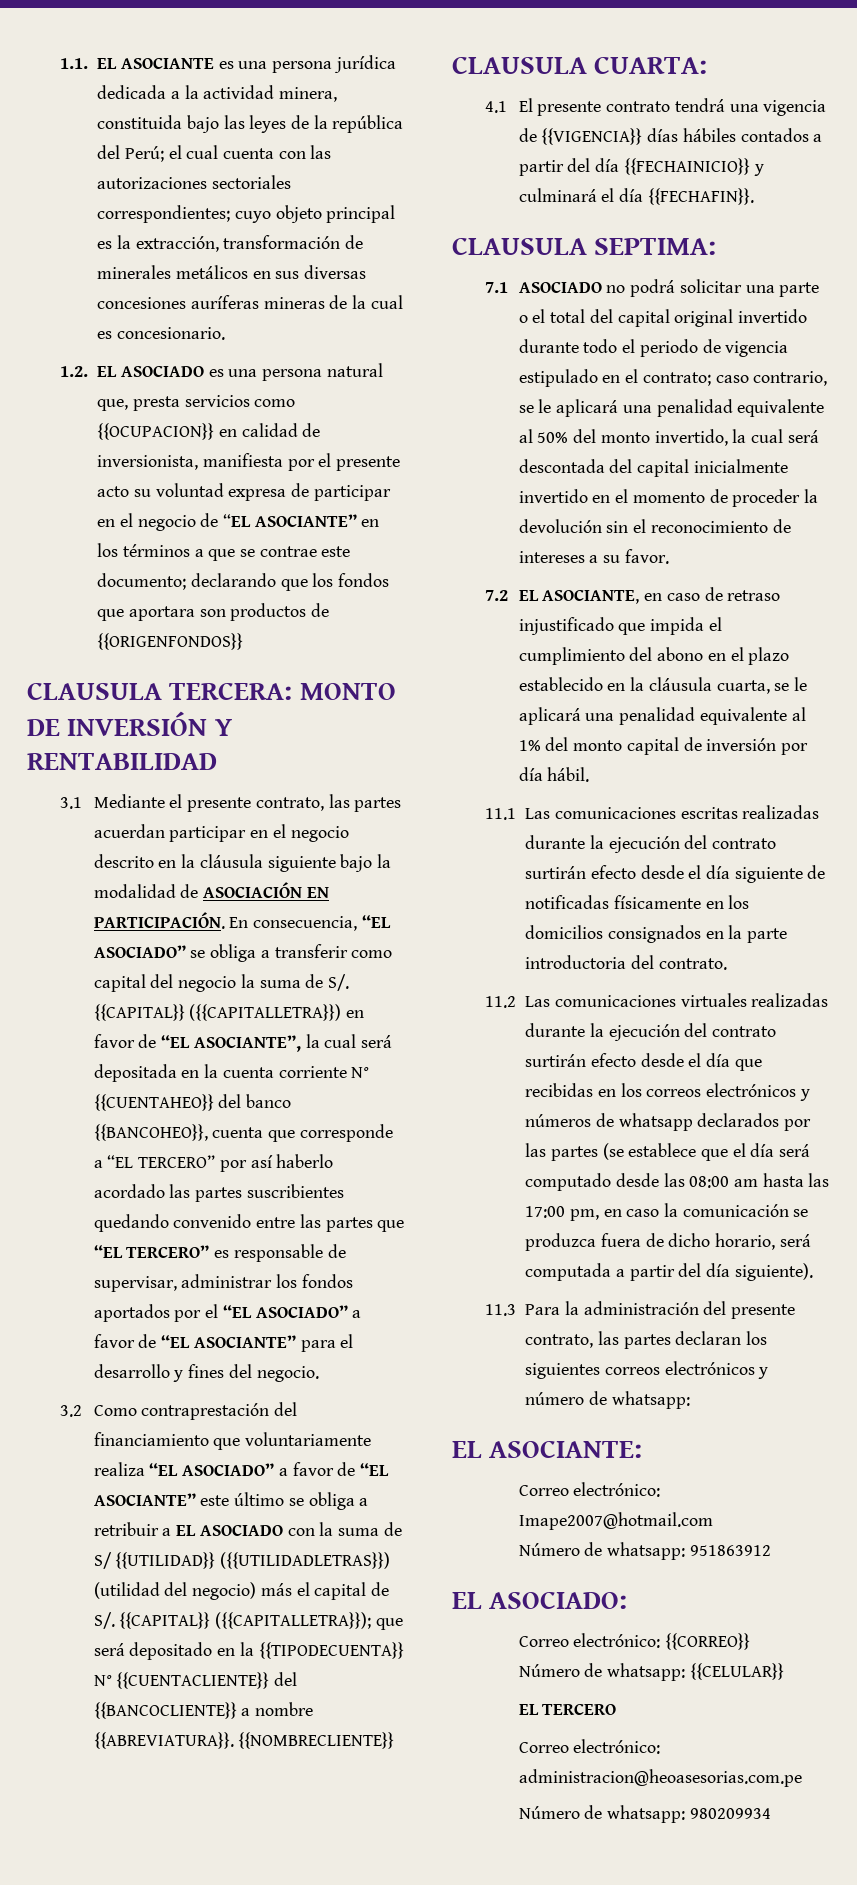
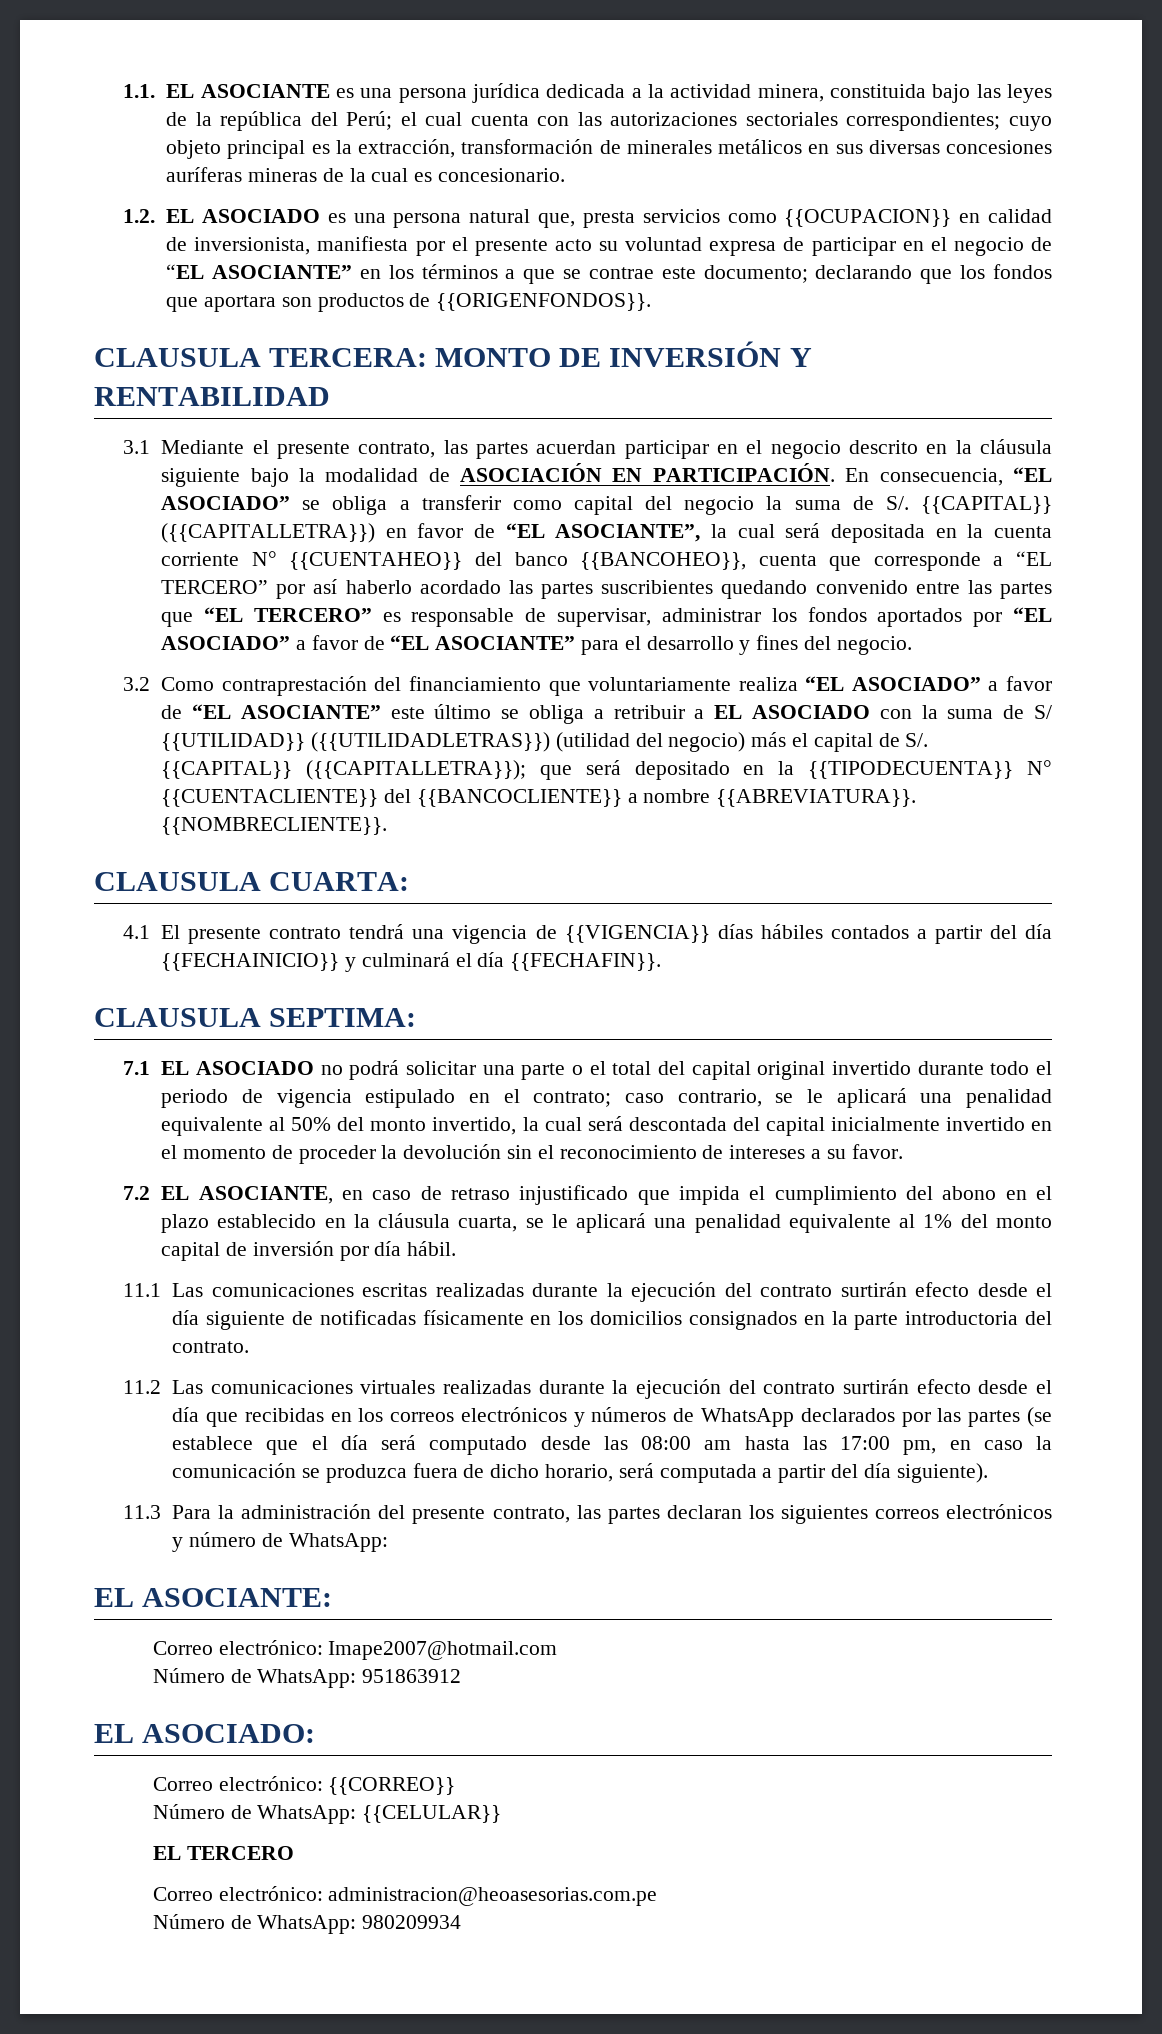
- 1.2. EL ASOCIADO es una persona natural que, presta servicios como {{OCUPACION}} en calidad de inversionista, manifiesta por el presente acto su voluntad expresa de participar en el negocio de “EL ASOCIANTE” en los términos a que se contrae este documento; declarando que los fondos que aportara son productos de {{ORIGENFONDOS}}
+ 1.2. EL ASOCIADO es una persona natural que, presta servicios como {{OCUPACION}} en calidad de inversionista, manifiesta por el presente acto su voluntad expresa de participar en el negocio de “EL ASOCIANTE” en los términos a que se contrae este documento; declarando que los fondos que aportara son productos de {{ORIGENFONDOS}}.
- En consecuencia, “EL ASOCIADO” se obliga a transferir como capital del negocio la suma de S/. {{CAPITAL}} ({{CAPITALLETRA}}) en favor de “EL ASOCIANTE”, la cual será depositada en la cuenta corriente N° {{CUENTAHEO}} del banco {{BANCOHEO}}, cuenta que corresponde a “EL TERCERO” por así haberlo acordado las partes suscribientes quedando convenido entre las partes que “EL TERCERO” es responsable de supervisar, administrar los fondos aportados por el “EL ASOCIADO” a favor de “EL ASOCIANTE” para el desarrollo y fines del negocio.
+ En consecuencia, “EL ASOCIADO” se obliga a transferir como capital del negocio la suma de S/. {{CAPITAL}} ({{CAPITALLETRA}}) en favor de “EL ASOCIANTE”, la cual será depositada en la cuenta corriente N° {{CUENTAHEO}} del banco {{BANCOHEO}}, cuenta que corresponde a “EL TERCERO” por así haberlo acordado las partes suscribientes quedando convenido entre las partes que “EL TERCERO” es responsable de supervisar, administrar los fondos aportados por “EL ASOCIADO” a favor de “EL ASOCIANTE” para el desarrollo y fines del negocio.
- {{NOMBRECLIENTE}}
+ {{NOMBRECLIENTE}}.
- 7.1 ASOCIADO no podrá solicitar una parte o el total del capital original invertido durante todo el periodo de vigencia estipulado en el contrato; caso contrario, se le aplicará una penalidad equivalente al 50% del monto invertido, la cual será descontada del capital inicialmente invertido en el momento de proceder la devolución sin el reconocimiento de intereses a su favor.
+ 7.1 EL ASOCIADO no podrá solicitar una parte o el total del capital original invertido durante todo el periodo de vigencia estipulado en el contrato; caso contrario, se le aplicará una penalidad equivalente al 50% del monto invertido, la cual será descontada del capital inicialmente invertido en el momento de proceder la devolución sin el reconocimiento de intereses a su favor.
- 11.2 Las comunicaciones virtuales realizadas durante la ejecución del contrato surtirán efecto desde el día que recibidas en los correos electrónicos y números de whatsapp declarados por las partes (se establece que el día será computado desde las 08:00 am hasta las 17:00 pm, en caso la comunicación se produzca fuera de dicho horario, será computada a partir del día siguiente).
+ 11.2 Las comunicaciones virtuales realizadas durante la ejecución del contrato surtirán efecto desde el día que recibidas en los correos electrónicos y números de WhatsApp declarados por las partes (se establece que el día será computado desde las 08:00 am hasta las 17:00 pm, en caso la comunicación se produzca fuera de dicho horario, será computada a partir del día siguiente).
- 11.3 Para la administración del presente contrato, las partes declaran los siguientes correos electrónicos y número de whatsapp:
+ 11.3 Para la administración del presente contrato, las partes declaran los siguientes correos electrónicos y número de WhatsApp:
- Número de whatsapp: 951863912
+ Número de WhatsApp: 951863912
- Número de whatsapp: {{CELULAR}}
+ Número de WhatsApp: {{CELULAR}}
- Número de whatsapp: 980209934
+ Número de WhatsApp: 980209934

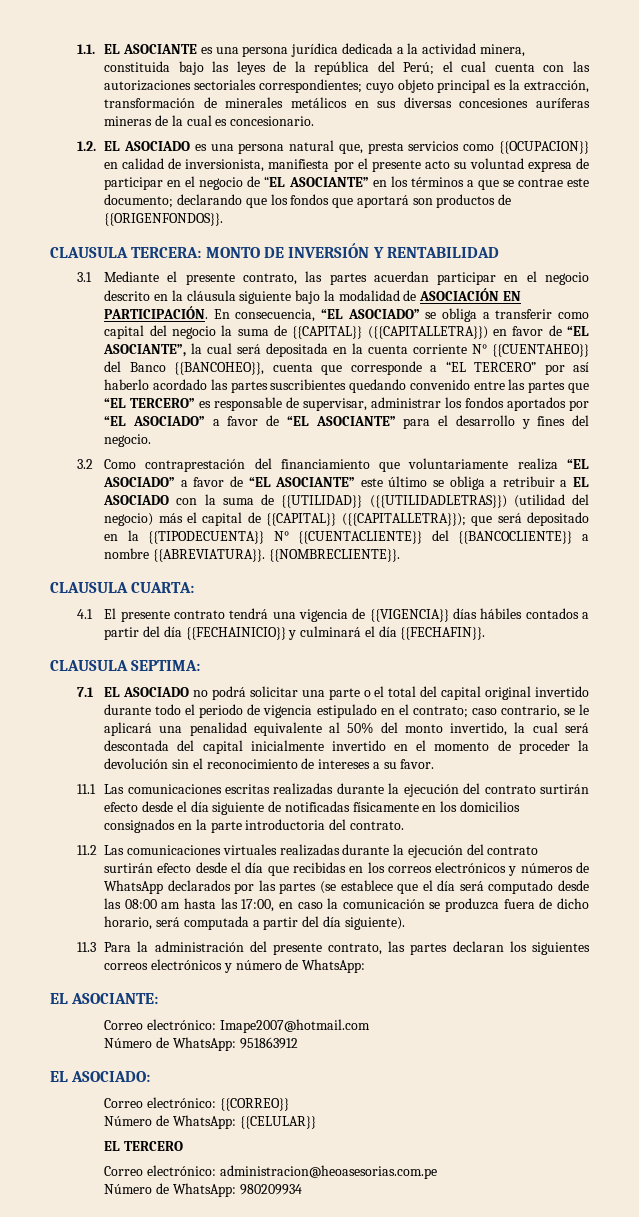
- 1.2. EL ASOCIADO es una persona natural que, presta servicios como {{OCUPACION}} en calidad de inversionista, manifiesta por el presente acto su voluntad expresa de participar en el negocio de “EL ASOCIANTE” en los términos a que se contrae este documento; declarando que los fondos que aportara son productos de {{ORIGENFONDOS}}.
+ 1.2. EL ASOCIADO es una persona natural que, presta servicios como {{OCUPACION}} en calidad de inversionista, manifiesta por el presente acto su voluntad expresa de participar en el negocio de “EL ASOCIANTE” en los términos a que se contrae este documento; declarando que los fondos que aportará son productos de {{ORIGENFONDOS}}.
- En consecuencia, “EL ASOCIADO” se obliga a transferir como capital del negocio la suma de S/. {{CAPITAL}} ({{CAPITALLETRA}}) en favor de “EL ASOCIANTE”, la cual será depositada en la cuenta corriente N° {{CUENTAHEO}} del banco {{BANCOHEO}}, cuenta que corresponde a “EL TERCERO” por así haberlo acordado las partes suscribientes quedando convenido entre las partes que “EL TERCERO” es responsable de supervisar, administrar los fondos aportados por “EL ASOCIADO” a favor de “EL ASOCIANTE” para el desarrollo y fines del negocio.
+ En consecuencia, “EL ASOCIADO” se obliga a transferir como capital del negocio la suma de {{CAPITAL}} ({{CAPITALLETRA}}) en favor de “EL ASOCIANTE”, la cual será depositada en la cuenta corriente N° {{CUENTAHEO}} del Banco {{BANCOHEO}}, cuenta que corresponde a “EL TERCERO” por así haberlo acordado las partes suscribientes quedando convenido entre las partes que “EL TERCERO” es responsable de supervisar, administrar los fondos aportados por “EL ASOCIADO” a favor de “EL ASOCIANTE” para el desarrollo y fines del negocio.
- 3.2 Como contraprestación del financiamiento que voluntariamente realiza “EL ASOCIADO” a favor de “EL ASOCIANTE” este último se obliga a retribuir a EL ASOCIADO con la suma de S/ {{UTILIDAD}} ({{UTILIDADLETRAS}}) (utilidad del negocio) más el capital de S/. {{CAPITAL}} ({{CAPITALLETRA}}); que será depositado en la {{TIPODECUENTA}} N° {{CUENTACLIENTE}} del {{BANCOCLIENTE}} a nombre {{ABREVIATURA}}.
+ 3.2 Como contraprestación del financiamiento que voluntariamente realiza “EL ASOCIADO” a favor de “EL ASOCIANTE” este último se obliga a retribuir a EL ASOCIADO con la suma de {{UTILIDAD}} ({{UTILIDADLETRAS}}) (utilidad del negocio) más el capital de {{CAPITAL}} ({{CAPITALLETRA}}); que será depositado en la {{TIPODECUENTA}} N° {{CUENTACLIENTE}} del {{BANCOCLIENTE}} a nombre {{ABREVIATURA}}.
- 7.2 EL ASOCIANTE, en caso de retraso injustificado que impida el cumplimiento del abono en el plazo establecido en la cláusula cuarta, se le aplicará una penalidad equivalente al 1% del monto capital de inversión por día hábil.
- 11.2 Las comunicaciones virtuales realizadas durante la ejecución del contrato surtirán efecto desde el día que recibidas en los correos electrónicos y números de WhatsApp declarados por las partes (se establece que el día será computado desde las 08:00 am hasta las 17:00 pm, en caso la comunicación se produzca fuera de dicho horario, será computada a partir del día siguiente).
+ 11.2 Las comunicaciones virtuales realizadas durante la ejecución del contrato surtirán efecto desde el día que recibidas en los correos electrónicos y números de WhatsApp declarados por las partes (se establece que el día será computado desde las 08:00 am hasta las 17:00, en caso la comunicación se produzca fuera de dicho horario, será computada a partir del día siguiente).

